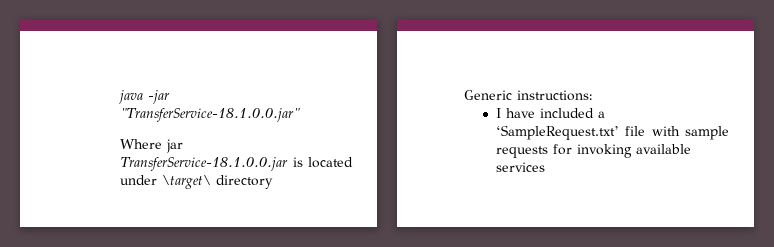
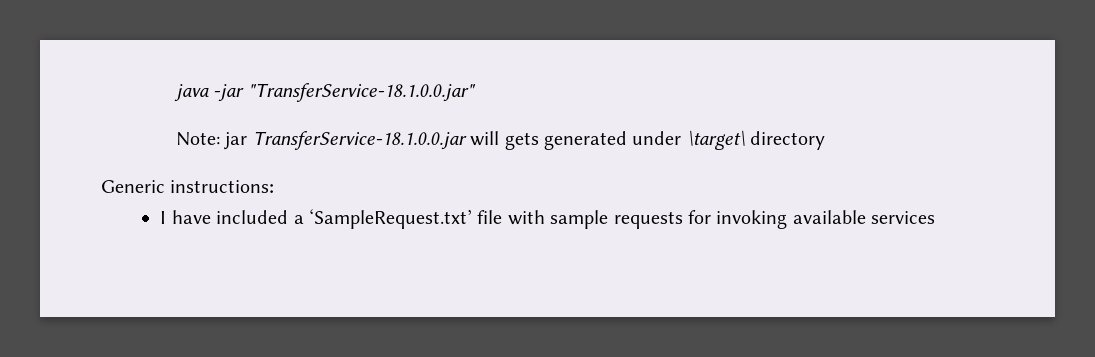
- Where jar TransferService-18.1.0.0.jar is located under \target\ directory
+ Note: jar TransferService-18.1.0.0.jar will gets generated under \target\ directory

